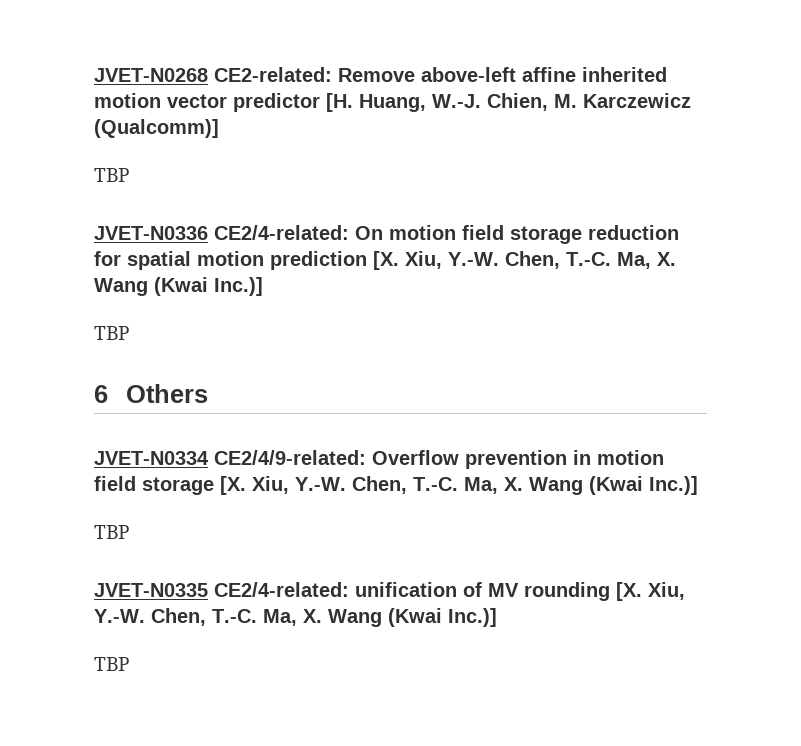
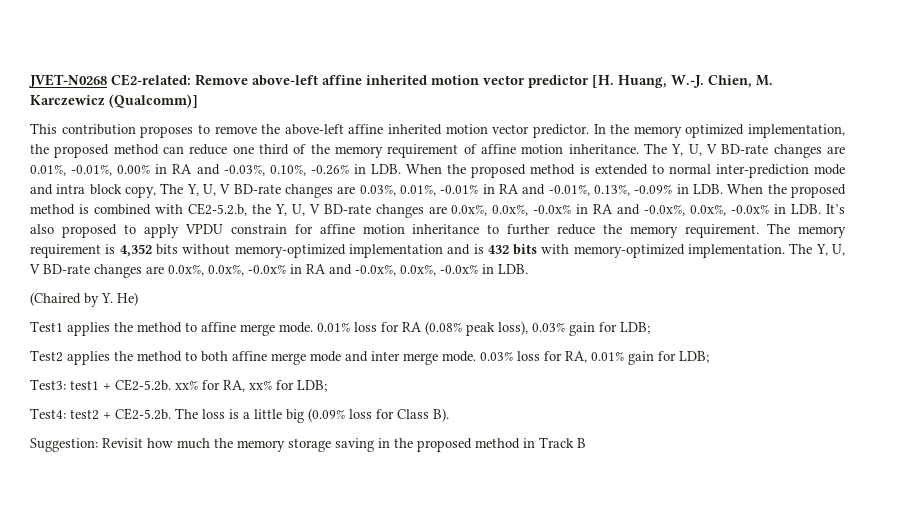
  JVET-N0268 CE2-related: Remove above-left affine inherited motion vector predictor [H. Huang, W.-J. Chien, M. Karczewicz (Qualcomm)]
- TBP
- JVET-N0336 CE2/4-related: On motion field storage reduction for spatial motion prediction [X. Xiu, Y.-W. Chen, T.-C. Ma, X. Wang (Kwai Inc.)]
- TBP
- 6 Others
- JVET-N0334 CE2/4/9-related: Overflow prevention in motion field storage [X. Xiu, Y.-W. Chen, T.-C. Ma, X. Wang (Kwai Inc.)]
- TBP
- JVET-N0335 CE2/4-related: unification of MV rounding [X. Xiu, Y.-W. Chen, T.-C. Ma, X. Wang (Kwai Inc.)]
- TBP
+ This contribution proposes to remove the above-left affine inherited motion vector predictor. In the memory optimized implementation, the proposed method can reduce one third of the memory requirement of affine motion inheritance. The Y, U, V BD-rate changes are 0.01%, -0.01%, 0.00% in RA and -0.03%, 0.10%, -0.26% in LDB. When the proposed method is extended to normal inter-prediction mode and intra block copy, The Y, U, V BD-rate changes are 0.03%, 0.01%, -0.01% in RA and -0.01%, 0.13%, -0.09% in LDB. When the proposed method is combined with CE2-5.2.b, the Y, U, V BD-rate changes are 0.0x%, 0.0x%, -0.0x% in RA and -0.0x%, 0.0x%, -0.0x% in LDB. It’s also proposed to apply VPDU constrain for affine motion inheritance to further reduce the memory requirement. The memory requirement is 4,352 bits without memory-optimized implementation and is 432 bits with memory-optimized implementation. The Y, U, V BD-rate changes are 0.0x%, 0.0x%, -0.0x% in RA and -0.0x%, 0.0x%, -0.0x% in LDB.
+ (Chaired by Y. He)
+ Test1 applies the method to affine merge mode. 0.01% loss for RA (0.08% peak loss), 0.03% gain for LDB;
+ Test2 applies the method to both affine merge mode and inter merge mode. 0.03% loss for RA, 0.01% gain for LDB;
+ Test3: test1 + CE2-5.2b. xx% for RA, xx% for LDB;
+ Test4: test2 + CE2-5.2b. The loss is a little big (0.09% loss for Class B).
+ Suggestion: Revisit how much the memory storage saving in the proposed method in Track B

